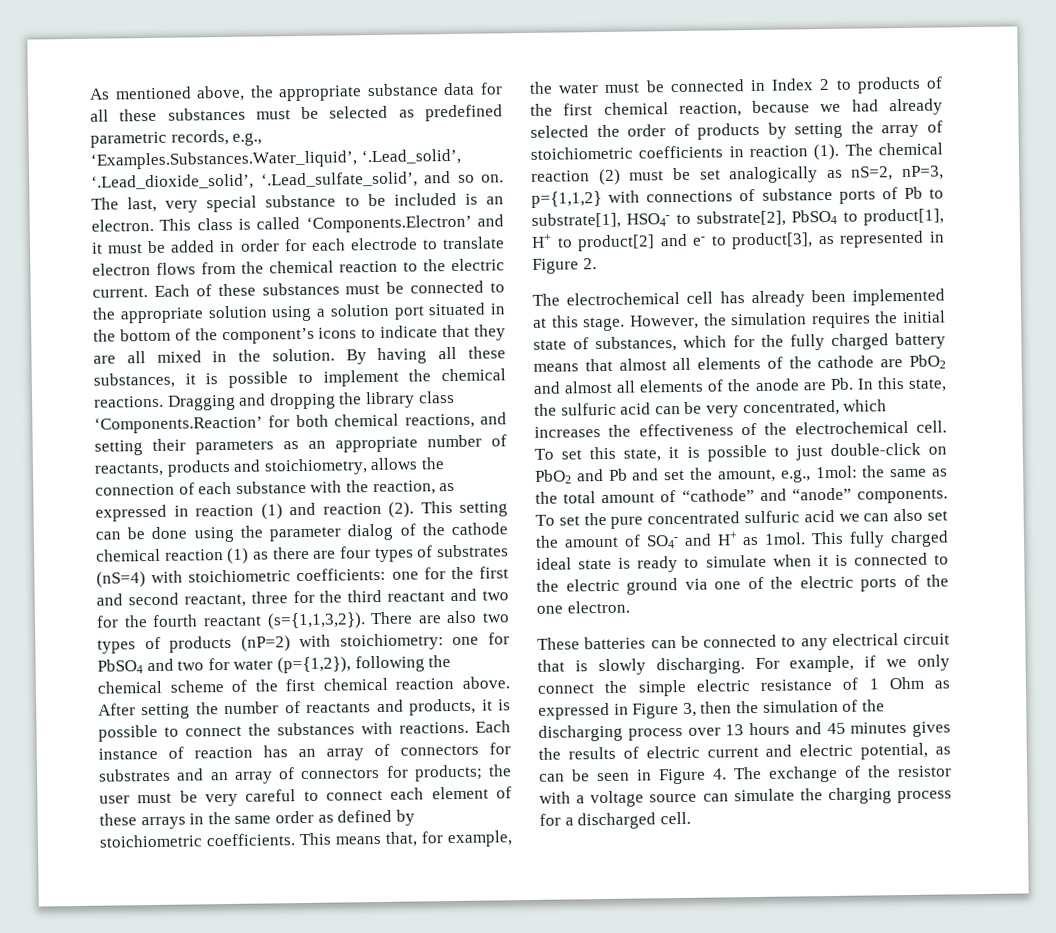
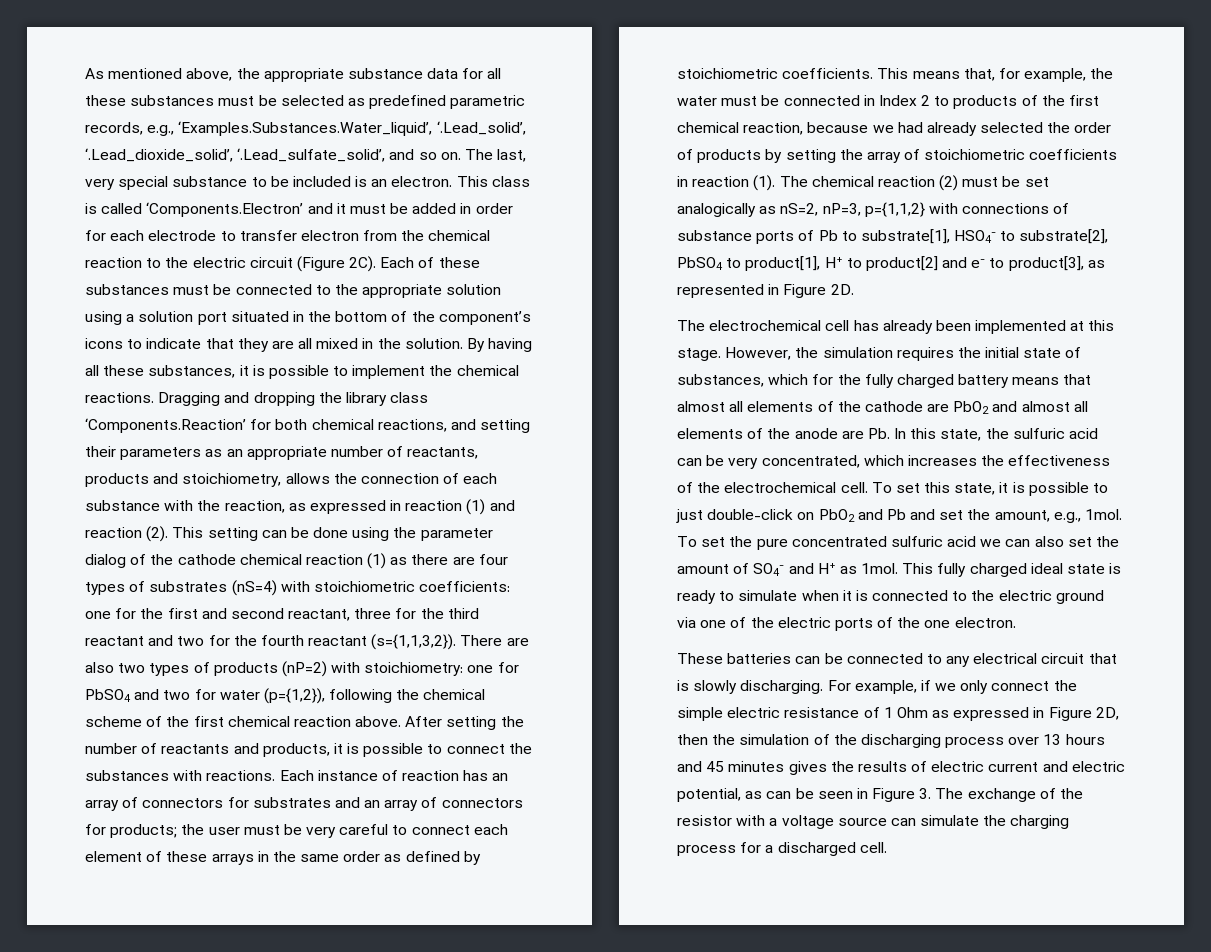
- This class is called ‘Components.Electron’ and it must be added in order for each electrode to translate electron flows from the chemical reaction to the electric current.
+ This class is called ‘Components.Electron’ and it must be added in order for each electrode to transfer electron from the chemical reaction to the electric circuit (Figure 2C).
- The chemical reaction (2) must be set analogically as nS=2, nP=3, p={1,1,2} with connections of substance ports of Pb to substrate[1], HSO4- to substrate[2], PbSO4 to product[1], H+ to product[2] and e- to product[3], as represented in Figure 2.
+ The chemical reaction (2) must be set analogically as nS=2, nP=3, p={1,1,2} with connections of substance ports of Pb to substrate[1], HSO4- to substrate[2], PbSO4 to product[1], H+ to product[2] and e- to product[3], as represented in Figure 2D.
- To set this state, it is possible to just double-click on PbO2 and Pb and set the amount, e.g., 1mol: the same as the total amount of “cathode” and “anode” components.
+ To set this state, it is possible to just double-click on PbO2 and Pb and set the amount, e.g., 1mol.
- For example, if we only connect the simple electric resistance of 1 Ohm as expressed in Figure 3, then the simulation of the discharging process over 13 hours and 45 minutes gives the results of electric current and electric potential, as can be seen in Figure 4. The exchange of the resistor with a voltage source can simulate the charging process for a discharged cell.
+ For example, if we only connect the simple electric resistance of 1 Ohm as expressed in Figure 2D, then the simulation of the discharging process over 13 hours and 45 minutes gives the results of electric current and electric potential, as can be seen in Figure 3. The exchange of the resistor with a voltage source can simulate the charging process for a discharged cell.

